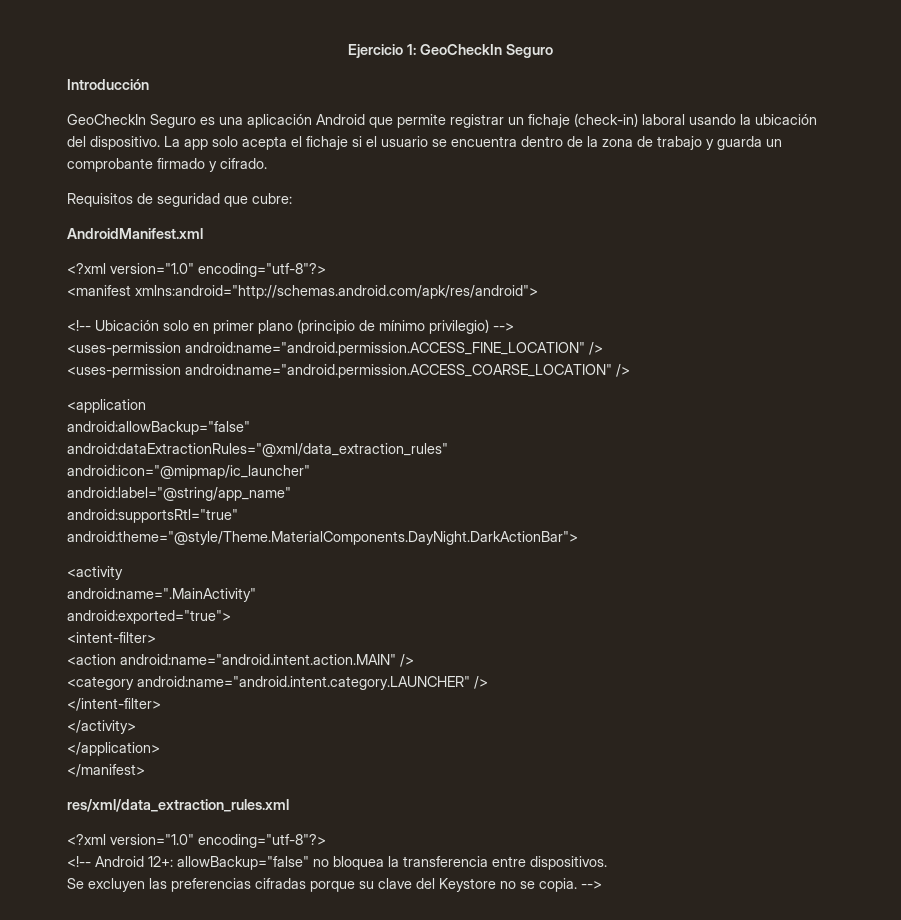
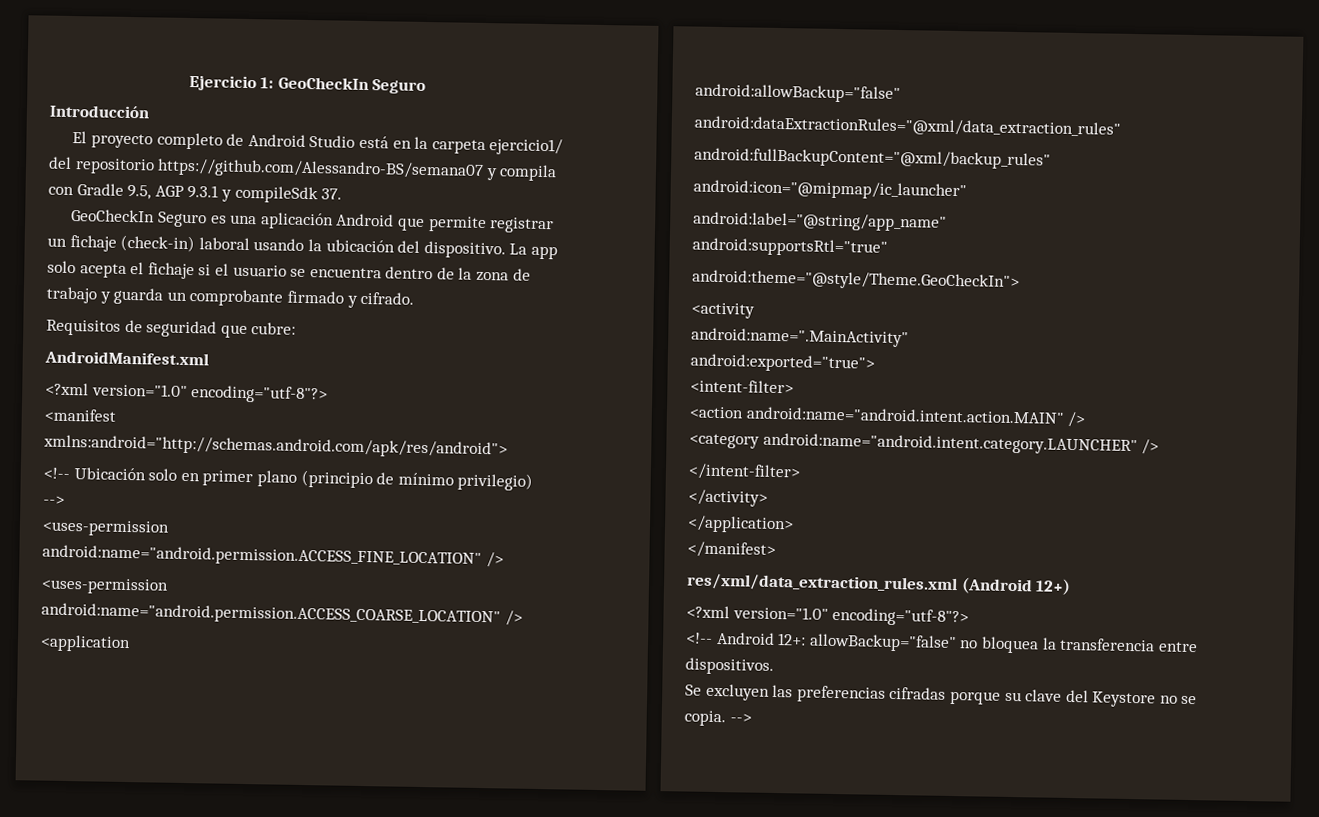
+ El proyecto completo de Android Studio está en la carpeta ejercicio1/ del repositorio https://github.com/Alessandro-BS/semana07 y compila con Gradle 9.5, AGP 9.3.1 y compileSdk 37.
+ android:fullBackupContent="@xml/backup_rules"
- android:theme="@style/Theme.MaterialComponents.DayNight.DarkActionBar">
+ android:theme="@style/Theme.GeoCheckIn">
- res/xml/data_extraction_rules.xml
+ res/xml/data_extraction_rules.xml (Android 12+)

